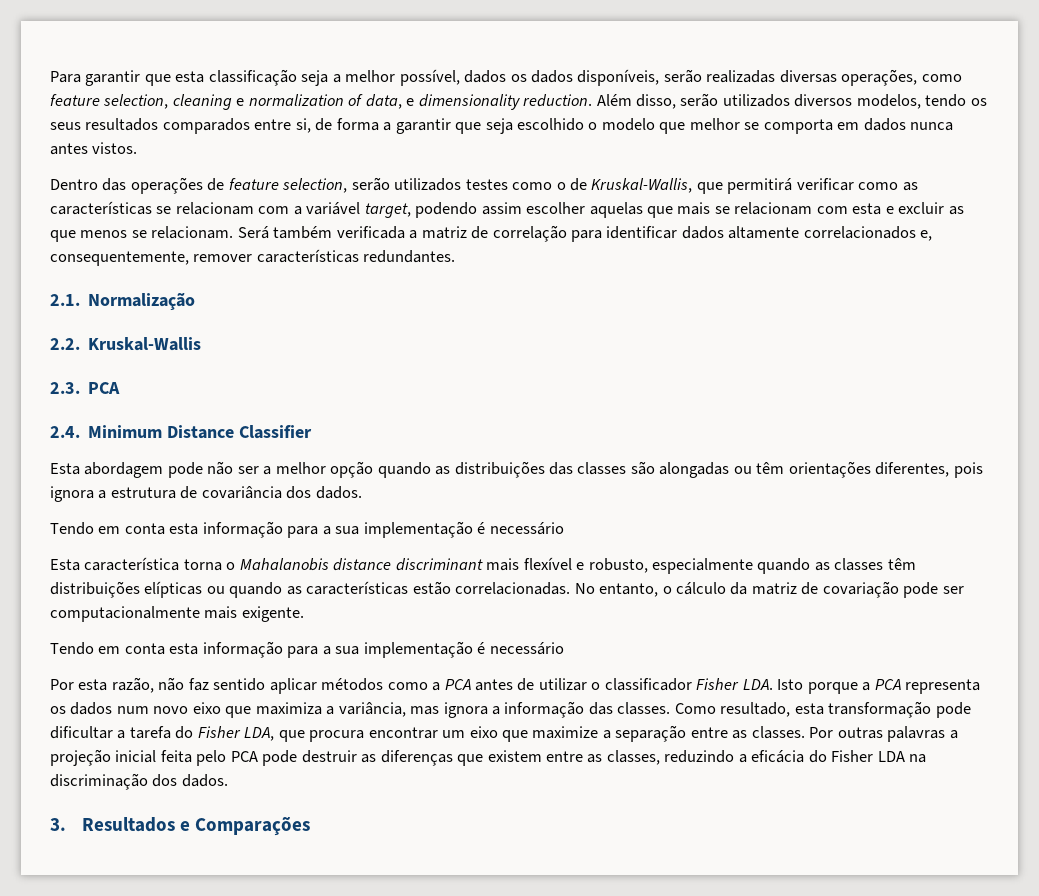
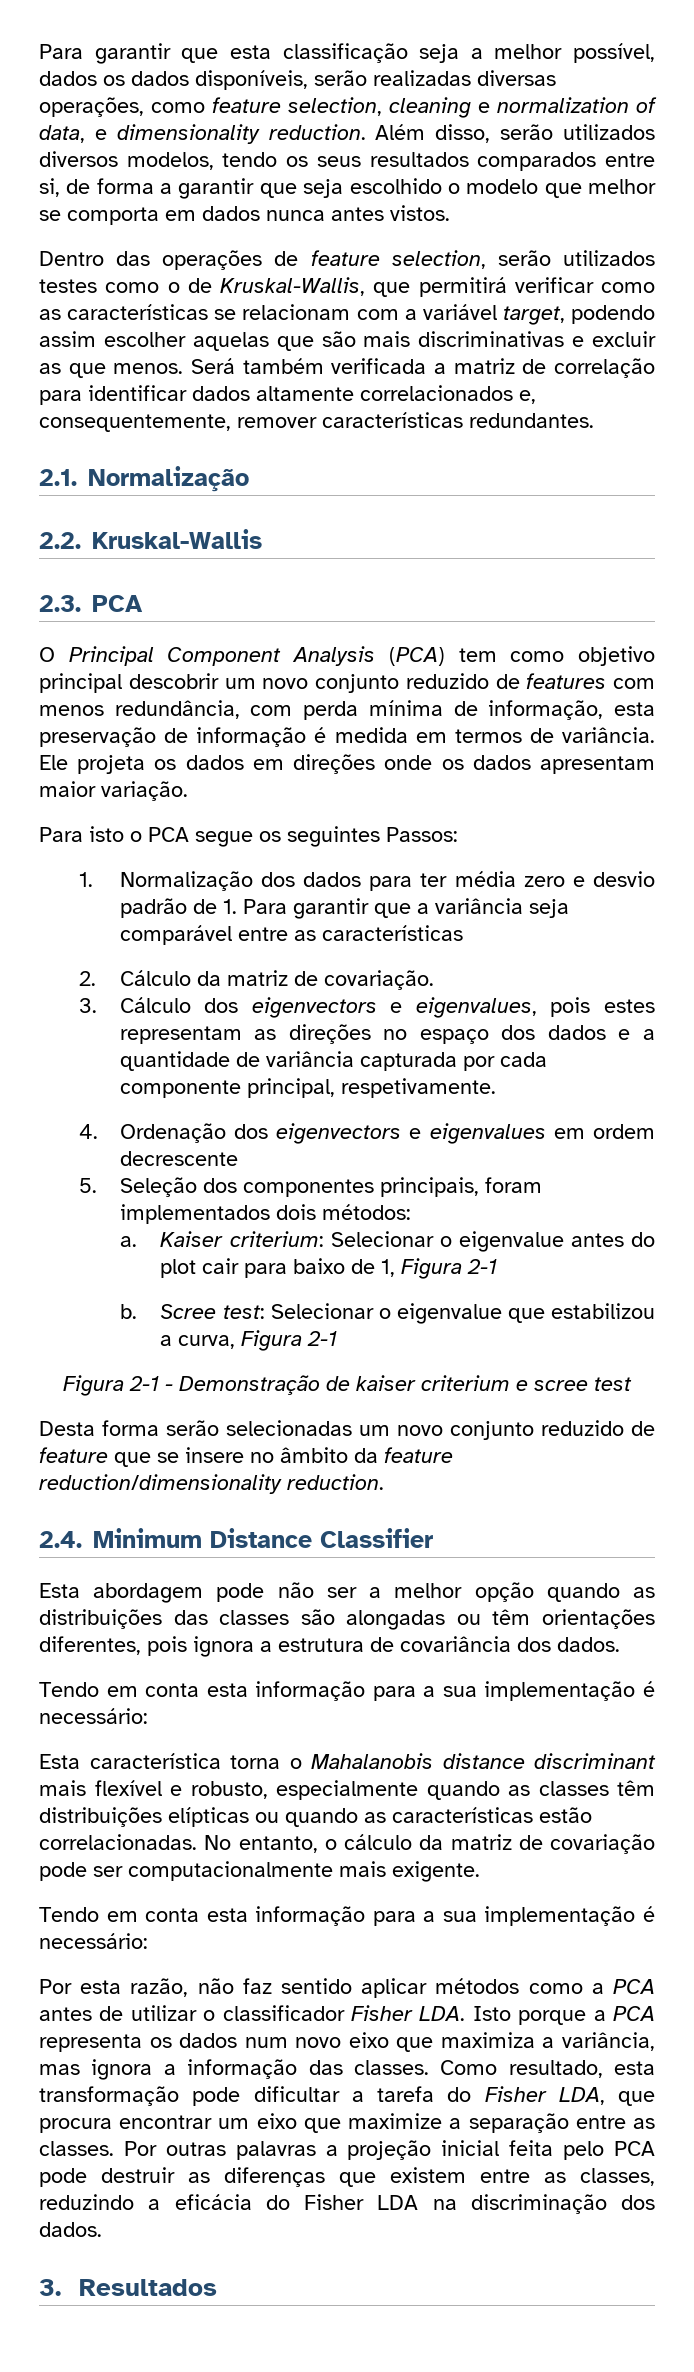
- Dentro das operações de feature selection, serão utilizados testes como o de Kruskal-Wallis, que permitirá verificar como as características se relacionam com a variável target, podendo assim escolher aquelas que mais se relacionam com esta e excluir as que menos se relacionam.
+ Dentro das operações de feature selection, serão utilizados testes como o de Kruskal-Wallis, que permitirá verificar como as características se relacionam com a variável target, podendo assim escolher aquelas que são mais discriminativas e excluir as que menos.
+ O Principal Component Analysis (PCA) tem como objetivo principal descobrir um novo conjunto reduzido de features com menos redundância, com perda mínima de informação, esta preservação de informação é medida em termos de variância. Ele projeta os dados em direções onde os dados apresentam maior variação.
+ Para isto o PCA segue os seguintes Passos:
+ 1. Normalização dos dados para ter média zero e desvio padrão de 1. Para garantir que a variância seja comparável entre as características
+ 2. Cálculo da matriz de covariação.
+ 3. Cálculo dos eigenvectors e eigenvalues, pois estes representam as direções no espaço dos dados e a quantidade de variância capturada por cada componente principal, respetivamente.
+ 4. Ordenação dos eigenvectors e eigenvalues em ordem decrescente
+ 5. Seleção dos componentes principais, foram implementados dois métodos:
+ a. Kaiser criterium: Selecionar o eigenvalue antes do plot cair para baixo de 1, Figura 2-1
+ b. Scree test: Selecionar o eigenvalue que estabilizou a curva, Figura 2-1
+ Figura 2-1 - Demonstração de kaiser criterium e scree test
+ Desta forma serão selecionadas um novo conjunto reduzido de feature que se insere no âmbito da feature reduction/dimensionality reduction.
  Esta abordagem pode não ser a melhor opção quando as distribuições das classes são alongadas ou têm orientações diferentes, pois ignora a estrutura de covariância dos dados.
- Tendo em conta esta informação para a sua implementação é necessário
+ Tendo em conta esta informação para a sua implementação é necessário:
  No entanto, o cálculo da matriz de covariação pode ser computacionalmente mais exigente.
- Tendo em conta esta informação para a sua implementação é necessário
+ Tendo em conta esta informação para a sua implementação é necessário:
- 3. Resultados e Comparações
+ 3. Resultados

